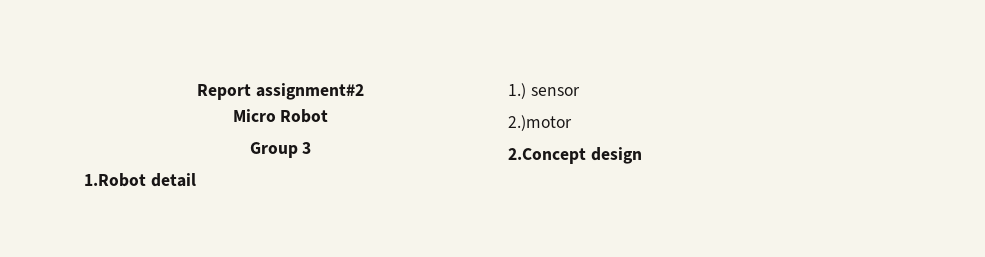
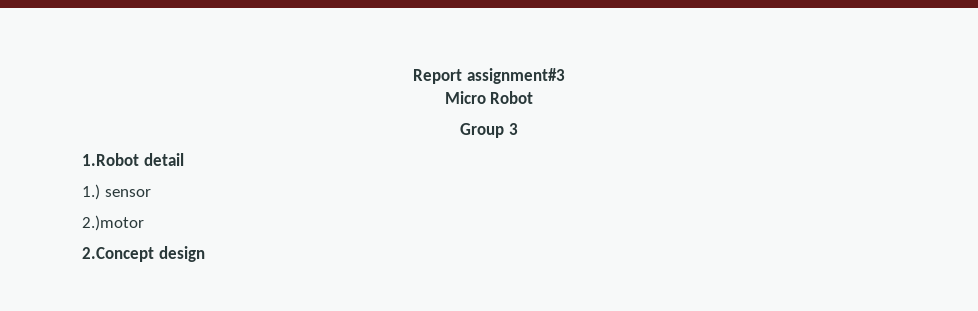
- Report assignment#2
+ Report assignment#3

